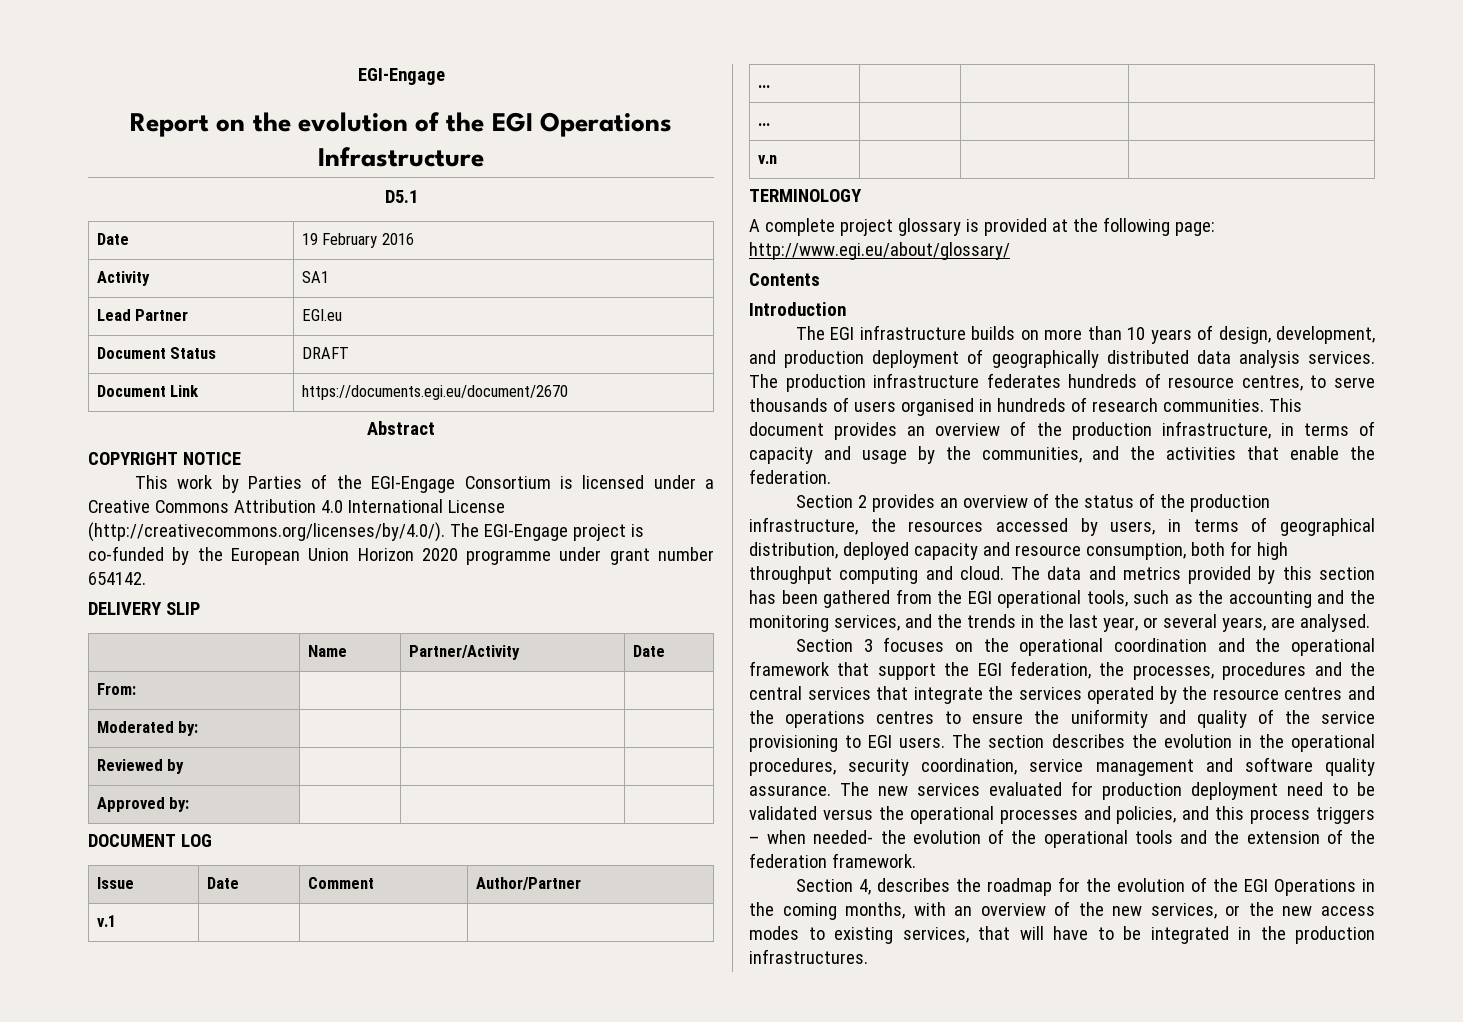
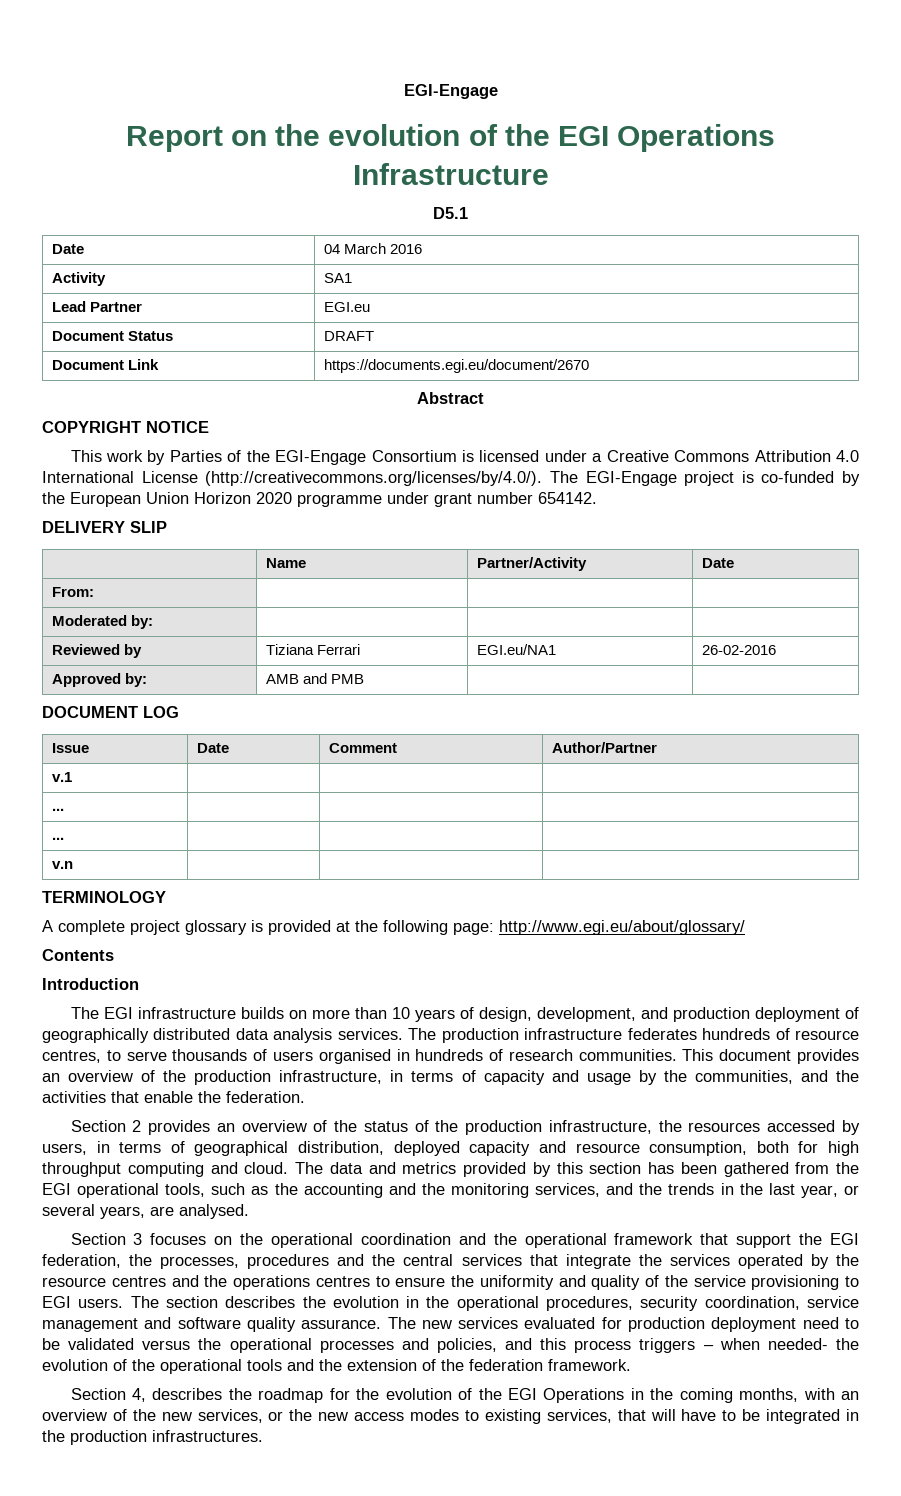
- Date | 19 February 2016
+ Date | 04 March 2016
- Reviewed by | | |
+ Reviewed by | Tiziana Ferrari | EGI.eu/NA1 | 26-02-2016
- Approved by: | | |
+ Approved by: | AMB and PMB | |

